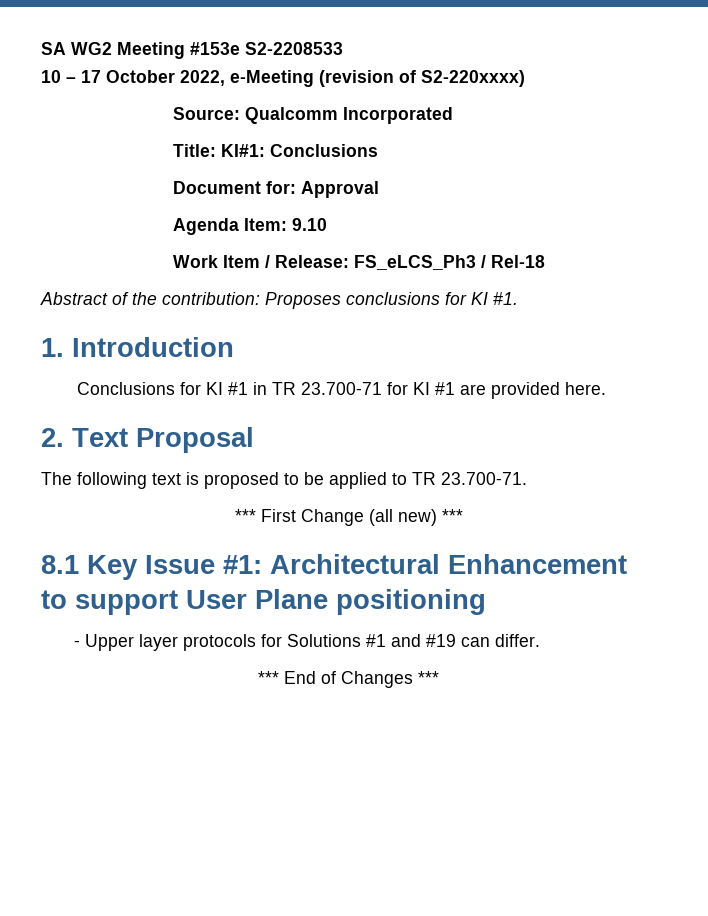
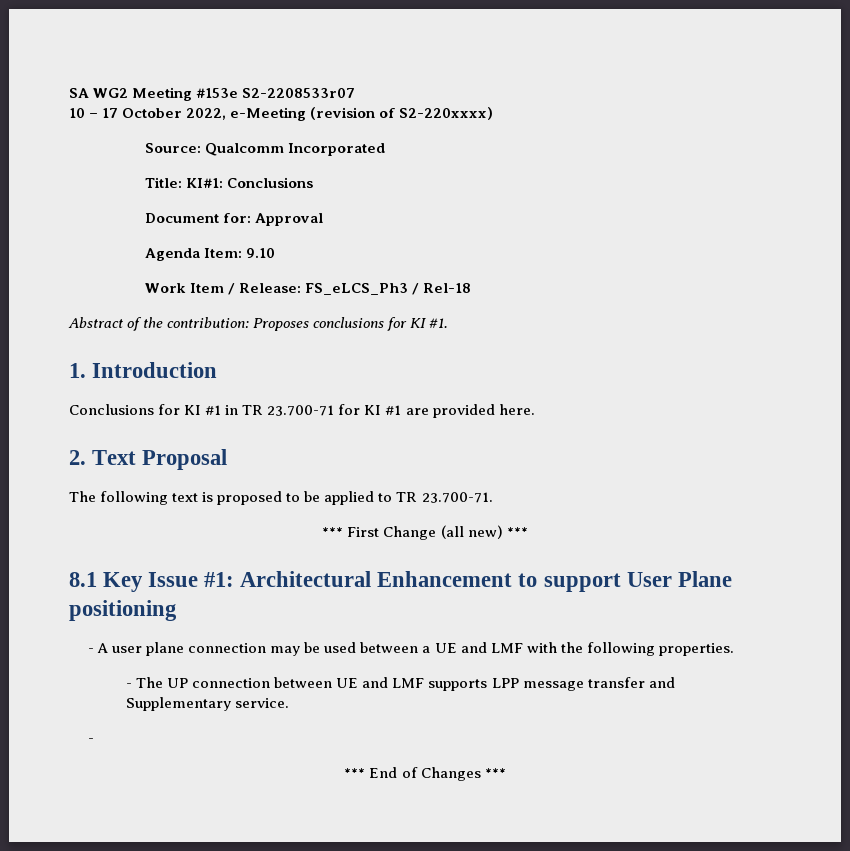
- SA WG2 Meeting #153e S2-2208533
+ SA WG2 Meeting #153e S2-2208533r07
- - Upper layer protocols for Solutions #1 and #19 can differ.
+ - A user plane connection may be used between a UE and LMF with the following properties.
+ - The UP connection between UE and LMF supports LPP message transfer and Supplementary service.
+ -

